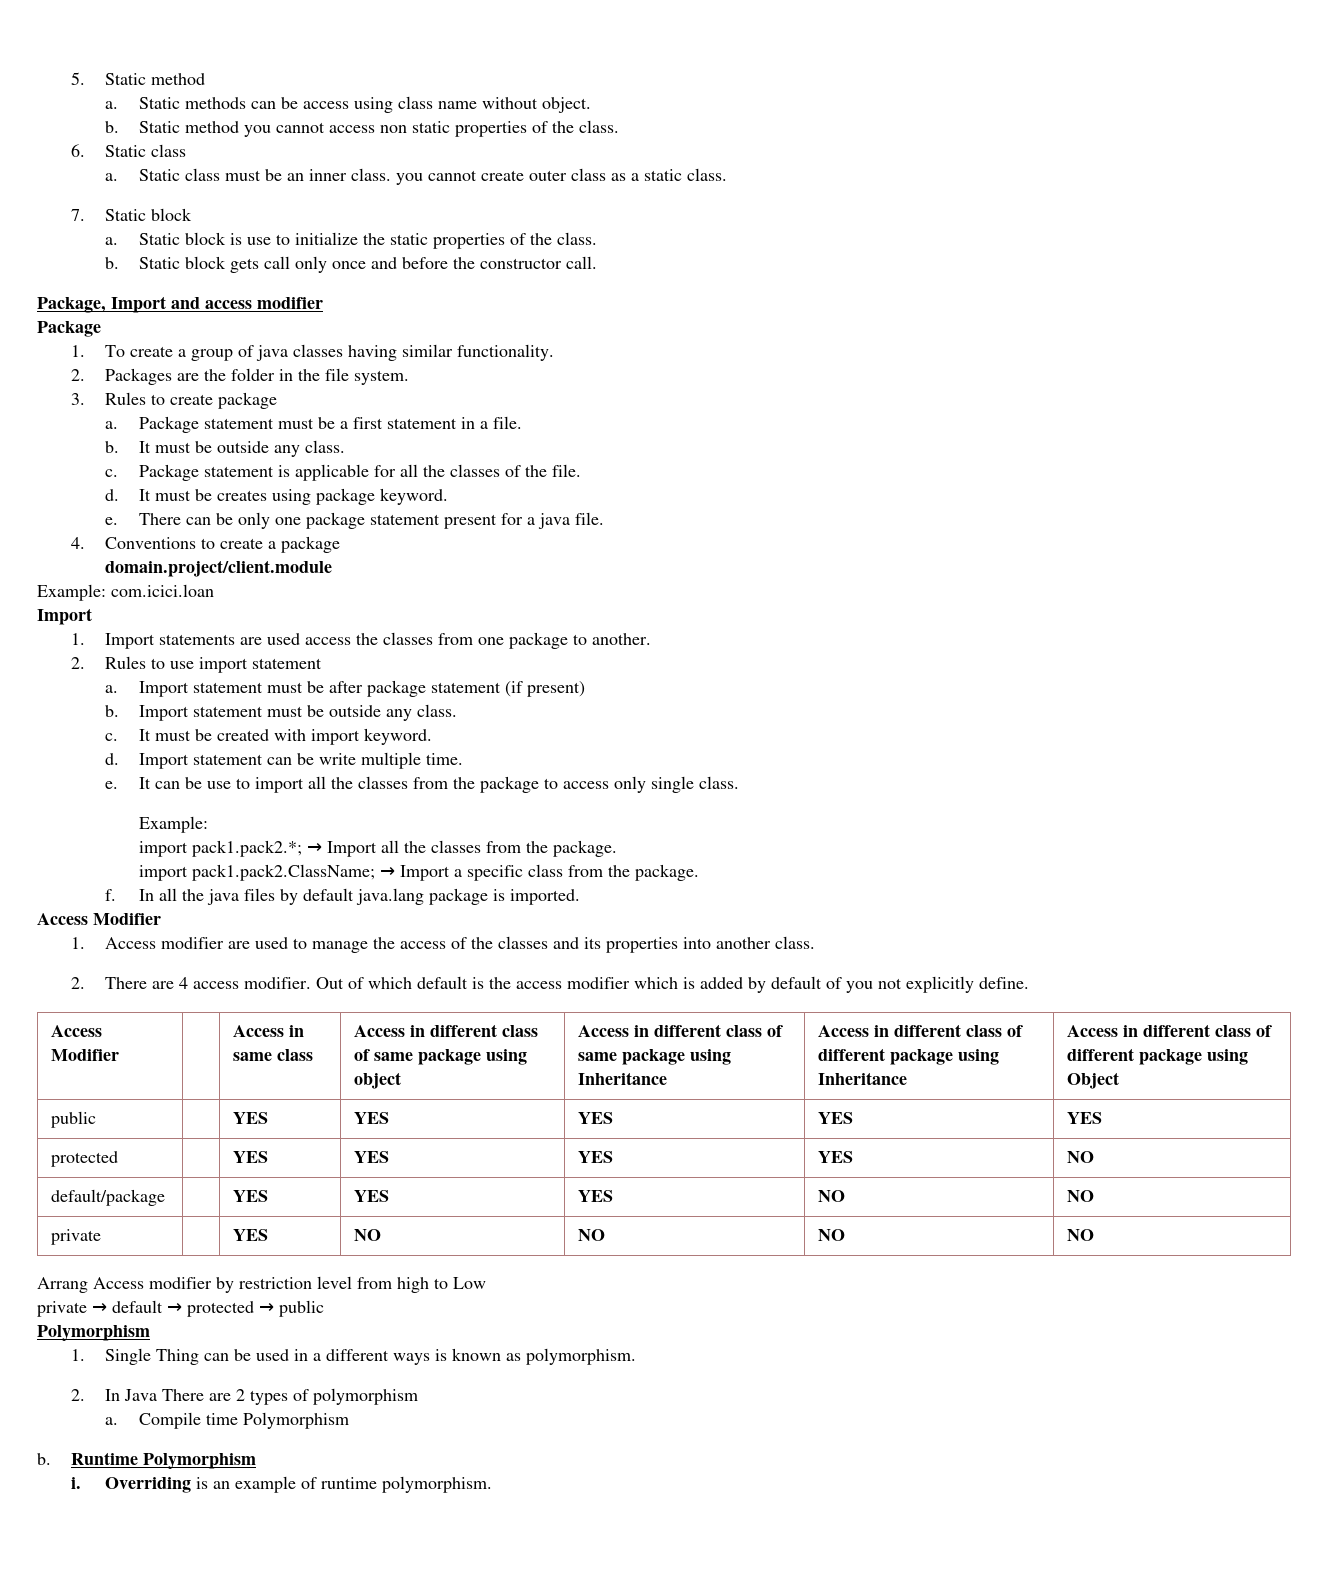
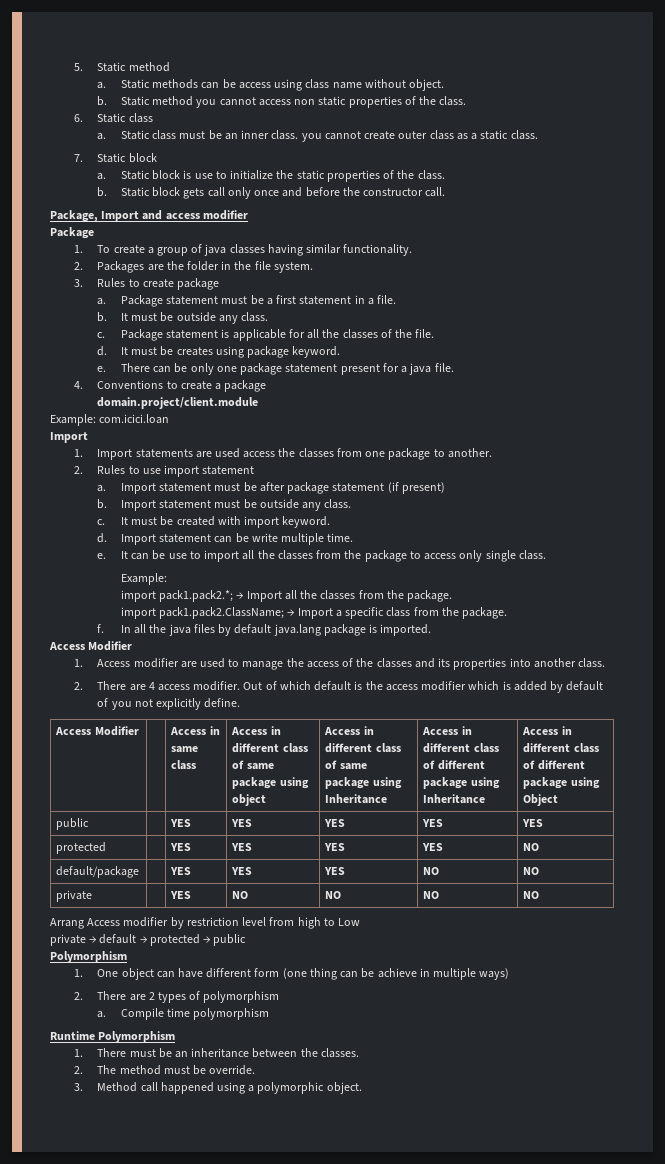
- 1. Single Thing can be used in a different ways is known as polymorphism.
- 2. In Java There are 2 types of polymorphism
+ 1. One object can have different form (one thing can be achieve in multiple ways)
+ 2. There are 2 types of polymorphism
- Compile time Polymorphism
- b. Runtime Polymorphism
+ Compile time polymorphism
+ Runtime Polymorphism
- i. Overriding is an example of runtime polymorphism.
+ 1. There must be an inheritance between the classes.
+ 2. The method must be override.
+ 3. Method call happened using a polymorphic object.

